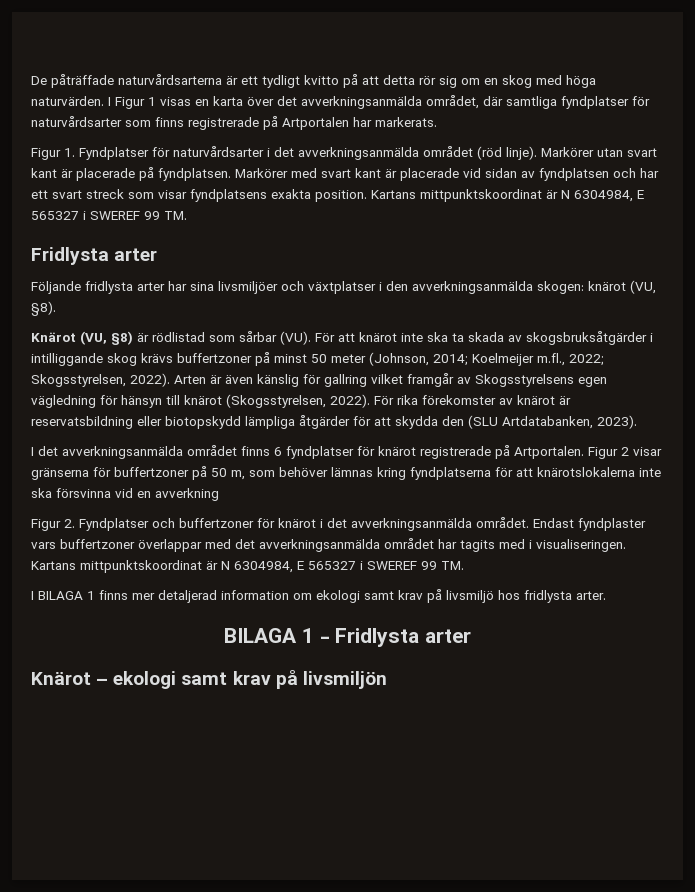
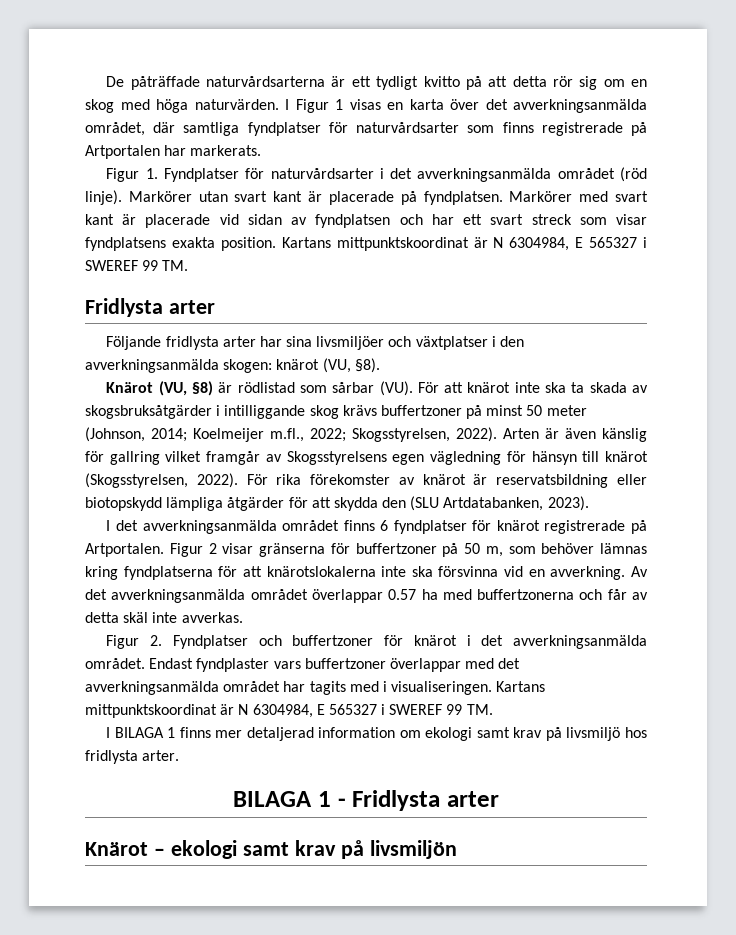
- Figur 2 visar gränserna för buffertzoner på 50 m, som behöver lämnas kring fyndplatserna för att knärotslokalerna inte ska försvinna vid en avverkning
+ Figur 2 visar gränserna för buffertzoner på 50 m, som behöver lämnas kring fyndplatserna för att knärotslokalerna inte ska försvinna vid en avverkning. Av det avverkningsanmälda området överlappar 0.57 ha med buffertzonerna och får av detta skäl inte avverkas.

